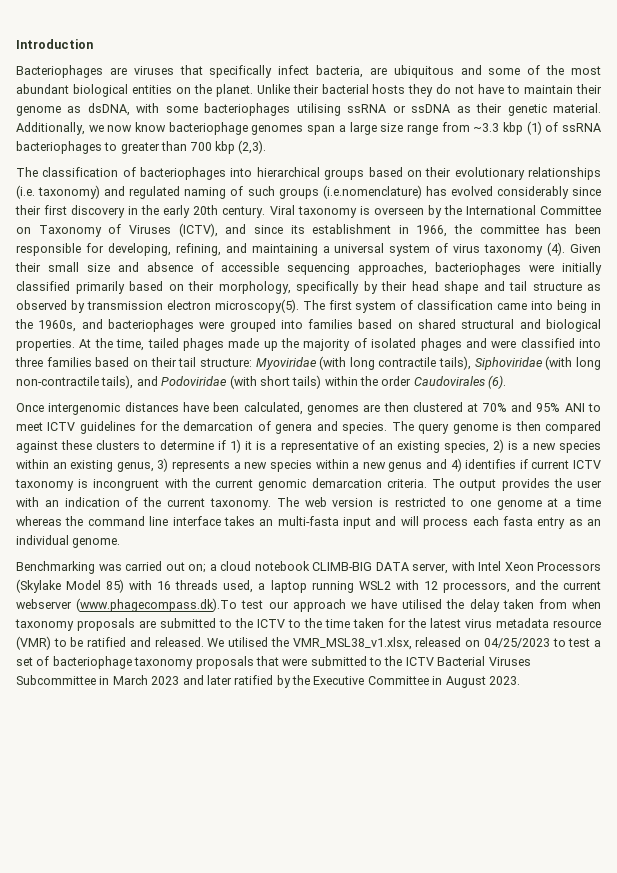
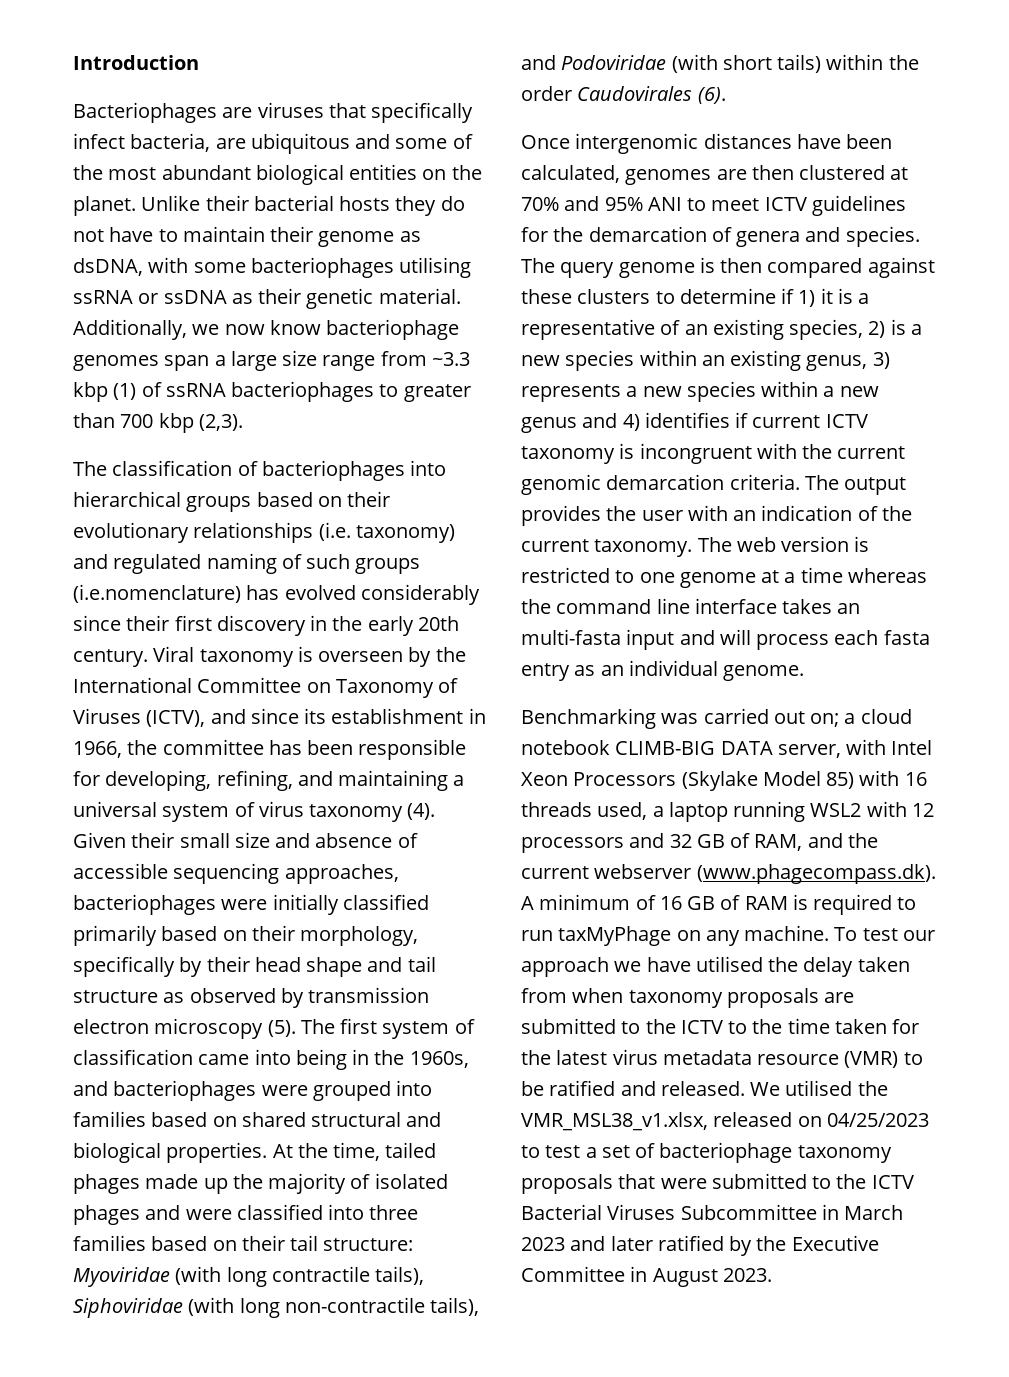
- Given their small size and absence of accessible sequencing approaches, bacteriophages were initially classified primarily based on their morphology, specifically by their head shape and tail structure as observed by transmission electron microscopy(5).
+ Given their small size and absence of accessible sequencing approaches, bacteriophages were initially classified primarily based on their morphology, specifically by their head shape and tail structure as observed by transmission electron microscopy (5).
- a cloud notebook CLIMB-BIG DATA server, with Intel Xeon Processors (Skylake Model 85) with 16 threads used, a laptop running WSL2 with 12 processors, and the current webserver (www.phagecompass.dk).To test our approach we have utilised the delay taken from when taxonomy proposals are submitted to the ICTV to the time taken for the latest virus metadata resource (VMR) to be ratified and released.
+ a cloud notebook CLIMB-BIG DATA server, with Intel Xeon Processors (Skylake Model 85) with 16 threads used, a laptop running WSL2 with 12 processors and 32 GB of RAM, and the current webserver (www.phagecompass.dk). A minimum of 16 GB of RAM is required to run taxMyPhage on any machine. To test our approach we have utilised the delay taken from when taxonomy proposals are submitted to the ICTV to the time taken for the latest virus metadata resource (VMR) to be ratified and released.

